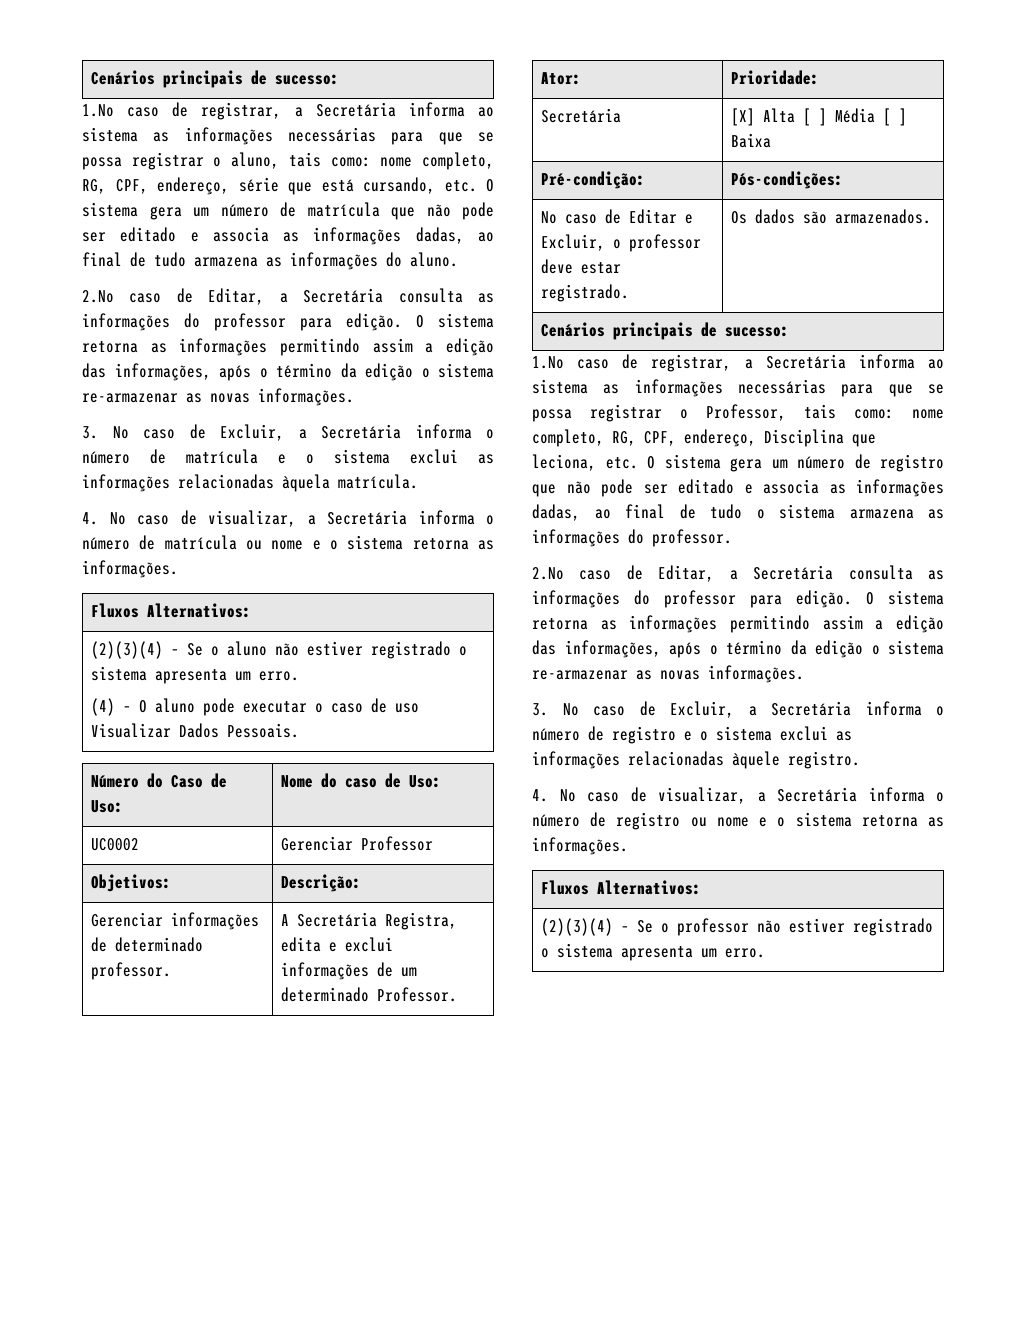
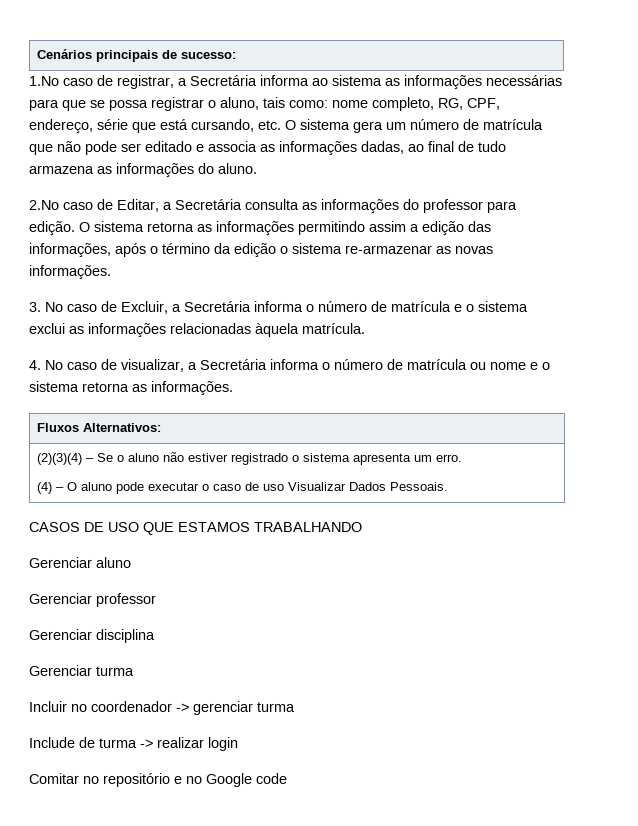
- Número do Caso de Uso: | Nome do caso de Uso:
- UC0002 | Gerenciar Professor
- Objetivos: | Descrição:
- Gerenciar informações de determinado professor. | A Secretária Registra, edita e exclui informações de um determinado Professor.
- Ator: | Prioridade:
- Secretária | [X] Alta [ ] Média [ ] Baixa
- Pré-condição: | Pós-condições:
- No caso de Editar e Excluir, o professor deve estar registrado. | Os dados são armazenados.
- Cenários principais de sucesso:
- 1.No caso de registrar, a Secretária informa ao sistema as informações necessárias para que se possa registrar o Professor, tais como: nome completo, RG, CPF, endereço, Disciplina que leciona, etc. O sistema gera um número de registro que não pode ser editado e associa as informações dadas, ao final de tudo o sistema armazena as informações do professor.
- 2.No caso de Editar, a Secretária consulta as informações do professor para edição. O sistema retorna as informações permitindo assim a edição das informações, após o término da edição o sistema re-armazenar as novas informações.
- 3. No caso de Excluir, a Secretária informa o número de registro e o sistema exclui as informações relacionadas àquele registro.
- 4. No caso de visualizar, a Secretária informa o número de registro ou nome e o sistema retorna as informações.
- Fluxos Alternativos:
- (2)(3)(4) – Se o professor não estiver registrado o sistema apresenta um erro.
+ CASOS DE USO QUE ESTAMOS TRABALHANDO
+ Gerenciar aluno
+ Gerenciar professor
+ Gerenciar disciplina
+ Gerenciar turma
+ Incluir no coordenador -> gerenciar turma
+ Include de turma -> realizar login
+ Comitar no repositório e no Google code

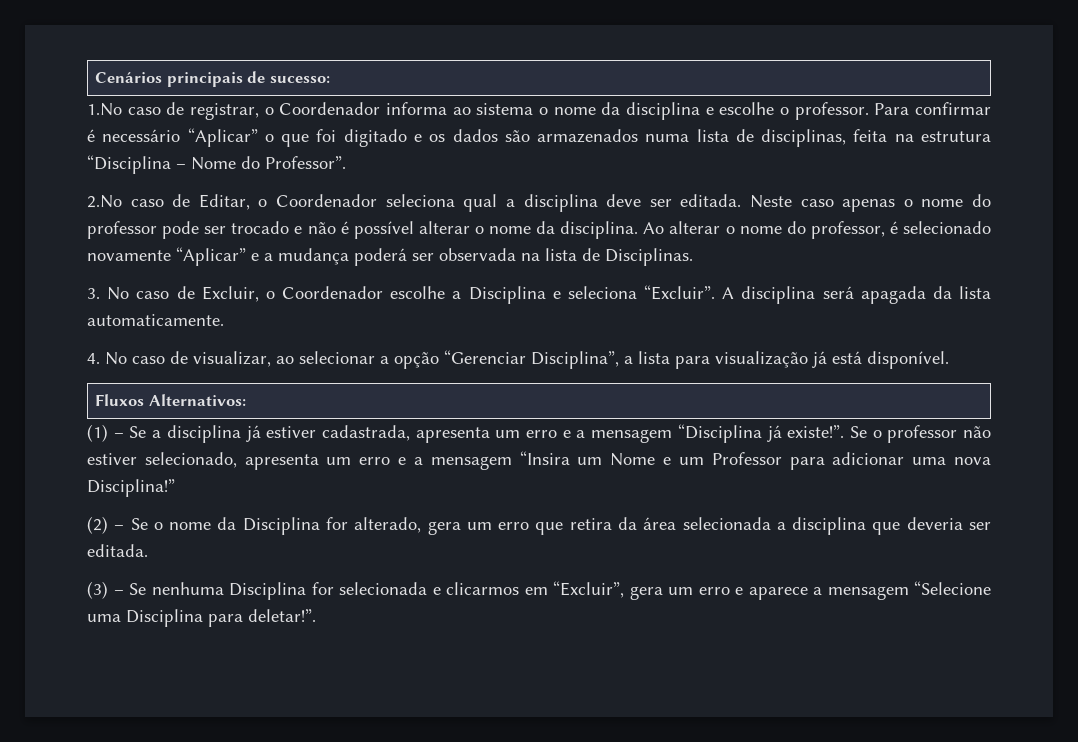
- 1.No caso de registrar, a Secretária informa ao sistema as informações necessárias para que se possa registrar o aluno, tais como: nome completo, RG, CPF, endereço, série que está cursando, etc. O sistema gera um número de matrícula que não pode ser editado e associa as informações dadas, ao final de tudo armazena as informações do aluno.
- 2.No caso de Editar, a Secretária consulta as informações do professor para edição. O sistema retorna as informações permitindo assim a edição das informações, após o término da edição o sistema re-armazenar as novas informações.
+ 1.No caso de registrar, o Coordenador informa ao sistema o nome da disciplina e escolhe o professor. Para confirmar é necessário “Aplicar” o que foi digitado e os dados são armazenados numa lista de disciplinas, feita na estrutura “Disciplina – Nome do Professor”.
+ 2.No caso de Editar, o Coordenador seleciona qual a disciplina deve ser editada. Neste caso apenas o nome do professor pode ser trocado e não é possível alterar o nome da disciplina. Ao alterar o nome do professor, é selecionado novamente “Aplicar” e a mudança poderá ser observada na lista de Disciplinas.
- 3. No caso de Excluir, a Secretária informa o número de matrícula e o sistema exclui as informações relacionadas àquela matrícula.
+ 3. No caso de Excluir, o Coordenador escolhe a Disciplina e seleciona “Excluir”. A disciplina será apagada da lista automaticamente.
- 4. No caso de visualizar, a Secretária informa o número de matrícula ou nome e o sistema retorna as informações.
+ 4. No caso de visualizar, ao selecionar a opção “Gerenciar Disciplina”, a lista para visualização já está disponível.
  Fluxos Alternativos:
- (2)(3)(4) – Se o aluno não estiver registrado o sistema apresenta um erro.
- (4) – O aluno pode executar o caso de uso Visualizar Dados Pessoais.
- CASOS DE USO QUE ESTAMOS TRABALHANDO
- Gerenciar aluno
- Gerenciar professor
- Gerenciar disciplina
- Gerenciar turma
- Incluir no coordenador -> gerenciar turma
- Include de turma -> realizar login
- Comitar no repositório e no Google code
+ (1) – Se a disciplina já estiver cadastrada, apresenta um erro e a mensagem “Disciplina já existe!”. Se o professor não estiver selecionado, apresenta um erro e a mensagem “Insira um Nome e um Professor para adicionar uma nova Disciplina!”
+ (2) – Se o nome da Disciplina for alterado, gera um erro que retira da área selecionada a disciplina que deveria ser editada.
+ (3) – Se nenhuma Disciplina for selecionada e clicarmos em “Excluir”, gera um erro e aparece a mensagem “Selecione uma Disciplina para deletar!”.

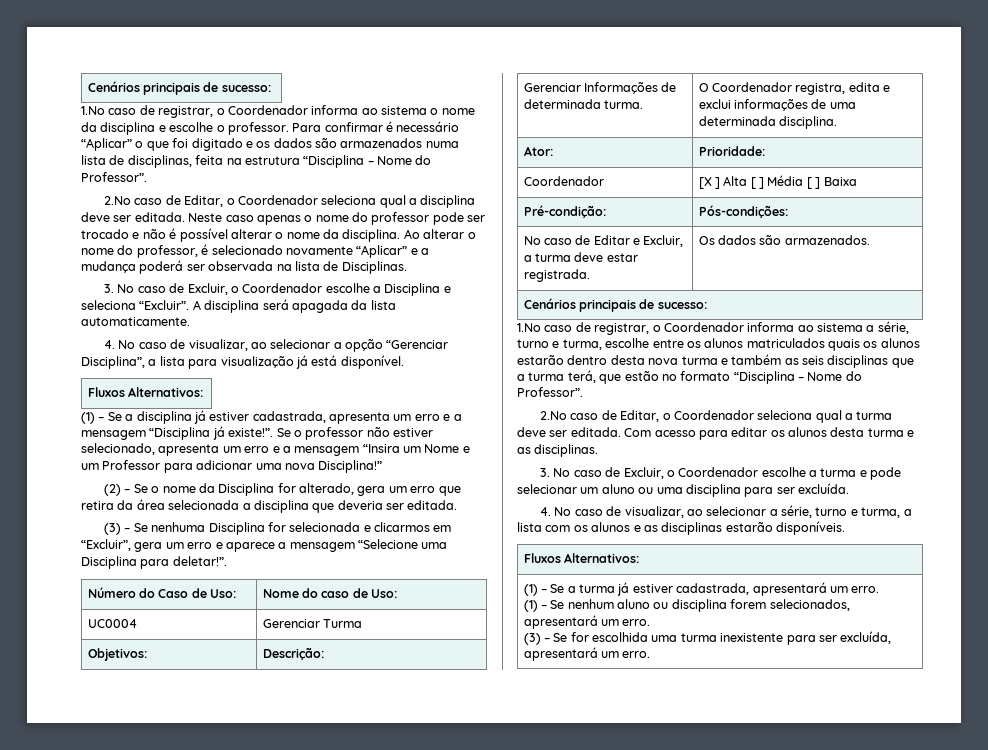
+ Número do Caso de Uso: | Nome do caso de Uso:
+ UC0004 | Gerenciar Turma
+ Objetivos: | Descrição:
+ Gerenciar Informações de determinada turma. | O Coordenador registra, edita e exclui informações de uma determinada disciplina.
+ Ator: | Prioridade:
+ Coordenador | [X ] Alta [ ] Média [ ] Baixa
+ Pré-condição: | Pós-condições:
+ No caso de Editar e Excluir, a turma deve estar registrada. | Os dados são armazenados.
+ Cenários principais de sucesso:
+ 1.No caso de registrar, o Coordenador informa ao sistema a série, turno e turma, escolhe entre os alunos matriculados quais os alunos estarão dentro desta nova turma e também as seis disciplinas que a turma terá, que estão no formato “Disciplina – Nome do Professor”.
+ 2.No caso de Editar, o Coordenador seleciona qual a turma deve ser editada. Com acesso para editar os alunos desta turma e as disciplinas.
+ 3. No caso de Excluir, o Coordenador escolhe a turma e pode selecionar um aluno ou uma disciplina para ser excluída.
+ 4. No caso de visualizar, ao selecionar a série, turno e turma, a lista com os alunos e as disciplinas estarão disponíveis.
+ Fluxos Alternativos:
+ (1) – Se a turma já estiver cadastrada, apresentará um erro.
+ (1) – Se nenhum aluno ou disciplina forem selecionados, apresentará um erro.
+ (3) – Se for escolhida uma turma inexistente para ser excluída, apresentará um erro.

